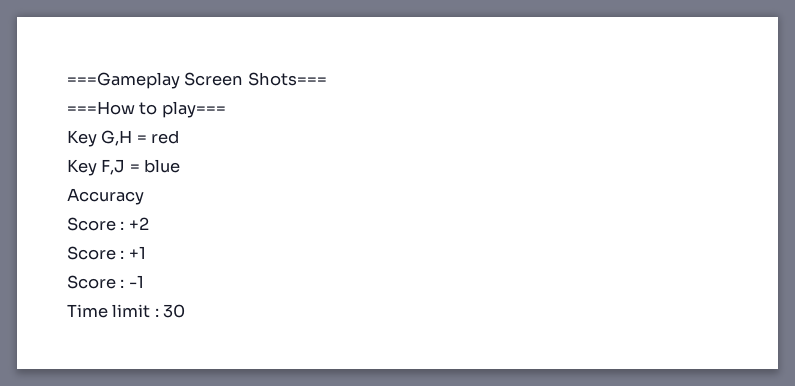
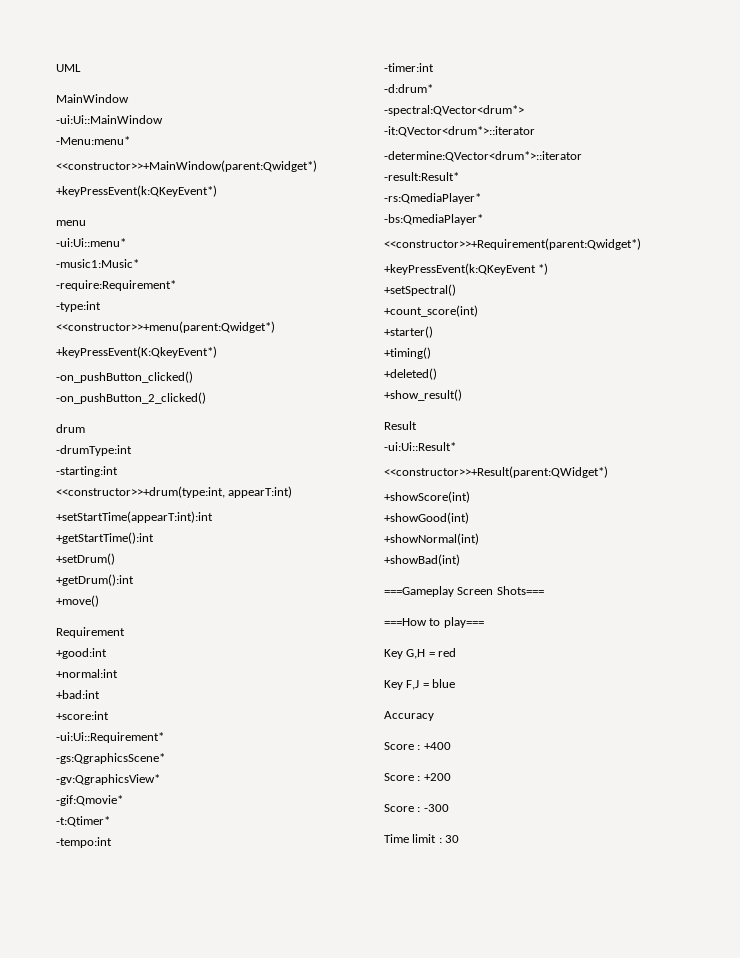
+ UML
+ MainWindow
+ -ui:Ui::MainWindow
+ -Menu:menu*
+ <<constructor>>+MainWindow(parent:Qwidget*)
+ +keyPressEvent(k:QKeyEvent*)
+ menu
+ -ui:Ui::menu*
+ -music1:Music*
+ -require:Requirement*
+ -type:int
+ <<constructor>>+menu(parent:Qwidget*)
+ +keyPressEvent(K:QkeyEvent*)
+ -on_pushButton_clicked()
+ -on_pushButton_2_clicked()
+ drum
+ -drumType:int
+ -starting:int
+ <<constructor>>+drum(type:int, appearT:int)
+ +setStartTime(appearT:int):int
+ +getStartTime():int
+ +setDrum()
+ +getDrum():int
+ +move()
+ Requirement
+ +good:int
+ +normal:int
+ +bad:int
+ +score:int
+ -ui:Ui::Requirement*
+ -gs:QgraphicsScene*
+ -gv:QgraphicsView*
+ -gif:Qmovie*
+ -t:Qtimer*
+ -tempo:int
+ -timer:int
+ -d:drum*
+ -spectral:QVector<drum*>
+ -it:QVector<drum*>::iterator
+ -determine:QVector<drum*>::iterator
+ -result:Result*
+ -rs:QmediaPlayer*
+ -bs:QmediaPlayer*
+ <<constructor>>+Requirement(parent:Qwidget*)
+ +keyPressEvent(k:QKeyEvent *)
+ +setSpectral()
+ +count_score(int)
+ +starter()
+ +timing()
+ +deleted()
+ +show_result()
+ Result
+ -ui:Ui::Result*
+ <<constructor>>+Result(parent:QWidget*)
+ +showScore(int)
+ +showGood(int)
+ +showNormal(int)
+ +showBad(int)
- Score : +2
- Score : +1
- Score : -1
+ Score : +400
+ Score : +200
+ Score : -300

